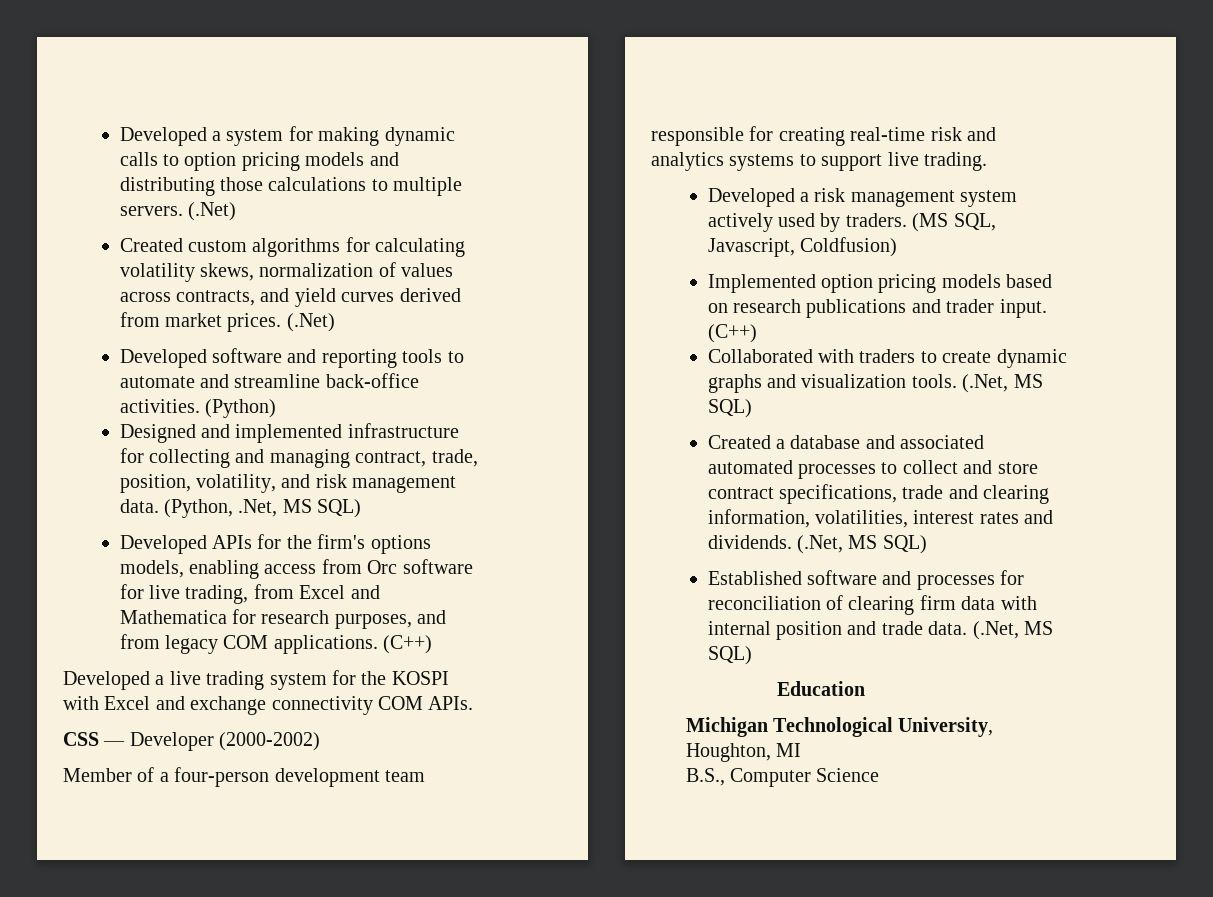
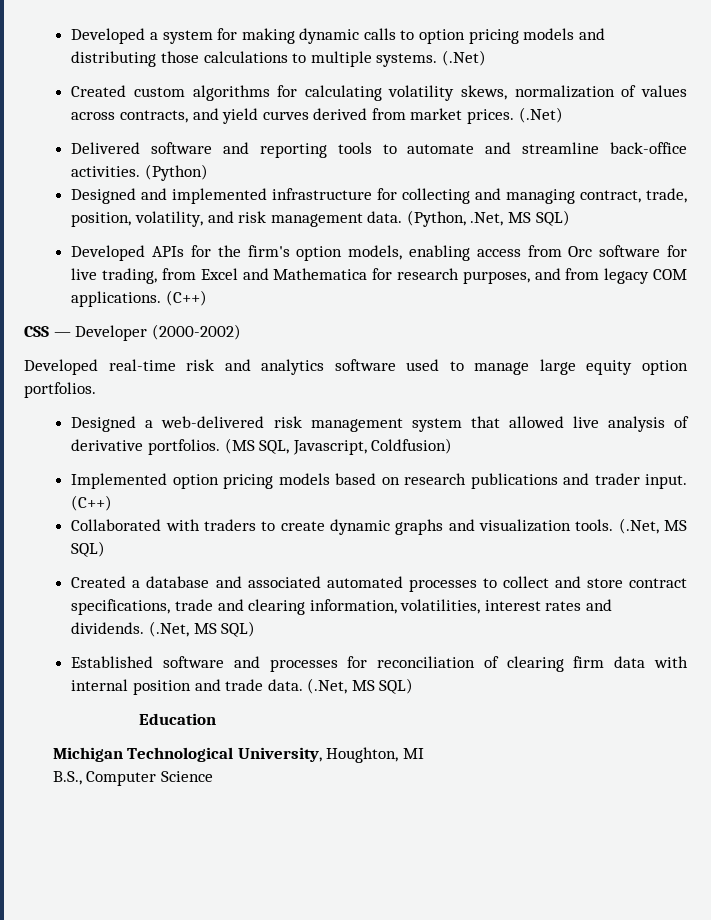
- Developed a system for making dynamic calls to option pricing models and distributing those calculations to multiple servers.
+ Developed a system for making dynamic calls to option pricing models and distributing those calculations to multiple systems.
- Developed software and reporting tools to automate and streamline back-office activities.
+ Delivered software and reporting tools to automate and streamline back-office activities.
- Developed APIs for the firm's options models, enabling access from Orc software for live trading, from Excel and Mathematica for research purposes, and from legacy COM applications.
+ Developed APIs for the firm's option models, enabling access from Orc software for live trading, from Excel and Mathematica for research purposes, and from legacy COM applications.
- Developed a live trading system for the KOSPI with Excel and exchange connectivity COM APIs.
  CSS — Developer (2000-2002)
- Member of a four-person development team responsible for creating real-time risk and analytics systems to support live trading.
- Developed a risk management system actively used by traders.
+ Developed real-time risk and analytics software used to manage large equity option portfolios.
+ Designed a web-delivered risk management system that allowed live analysis of derivative portfolios.

